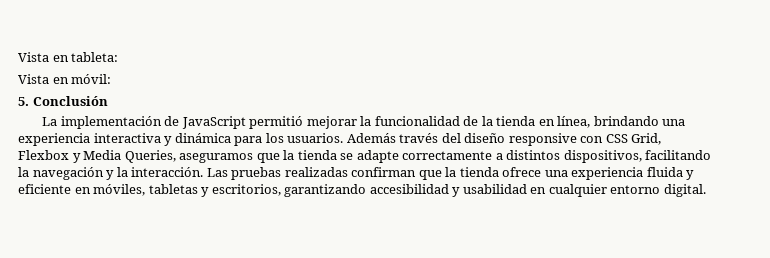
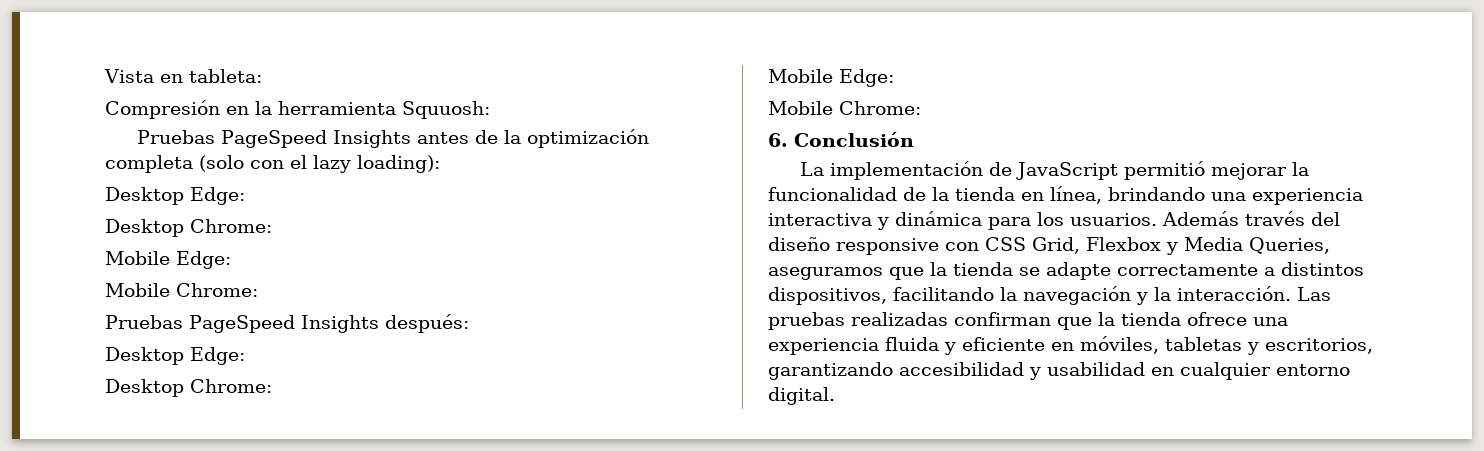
- Vista en móvil:
- 5. Conclusión
+ Compresión en la herramienta Squuosh:
+ Pruebas PageSpeed Insights antes de la optimización completa (solo con el lazy loading):
+ Desktop Edge:
+ Desktop Chrome:
+ Mobile Edge:
+ Mobile Chrome:
+ Pruebas PageSpeed Insights después:
+ Desktop Edge:
+ Desktop Chrome:
+ Mobile Edge:
+ Mobile Chrome:
+ 6. Conclusión

